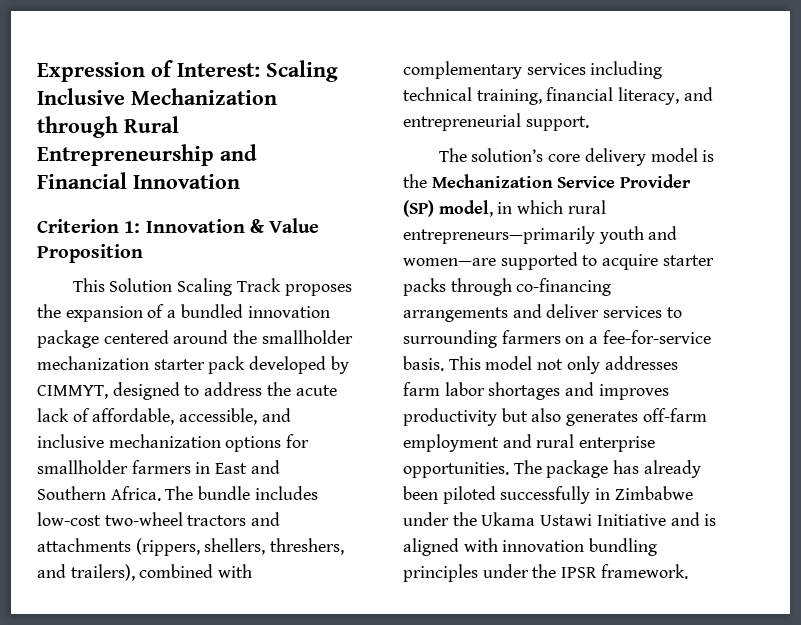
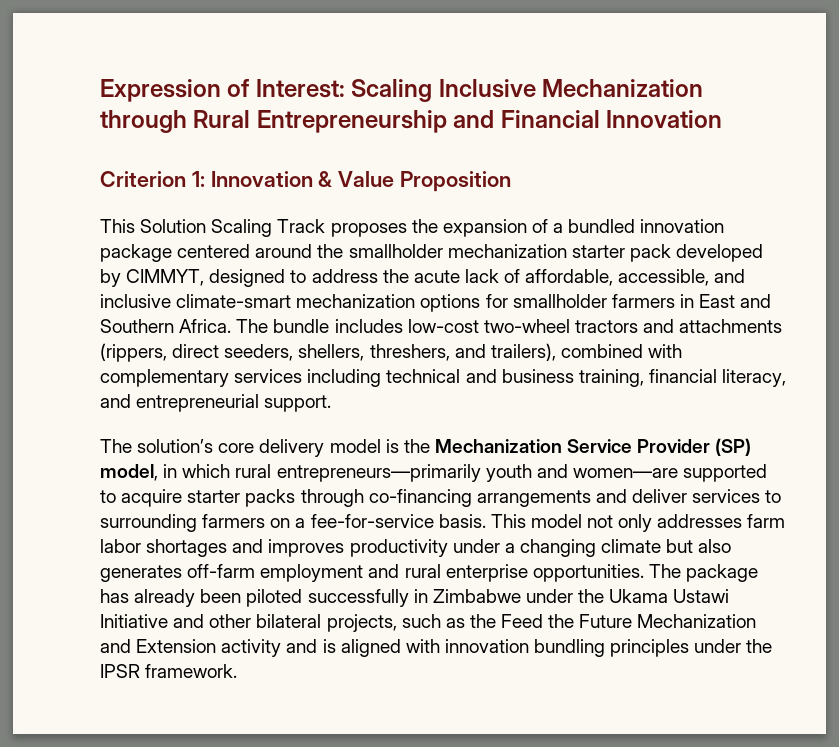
- This Solution Scaling Track proposes the expansion of a bundled innovation package centered around the smallholder mechanization starter pack developed by CIMMYT, designed to address the acute lack of affordable, accessible, and inclusive mechanization options for smallholder farmers in East and Southern Africa.
+ This Solution Scaling Track proposes the expansion of a bundled innovation package centered around the smallholder mechanization starter pack developed by CIMMYT, designed to address the acute lack of affordable, accessible, and inclusive climate-smart mechanization options for smallholder farmers in East and Southern Africa.
- The bundle includes low-cost two-wheel tractors and attachments (rippers, shellers, threshers, and trailers), combined with complementary services including technical training, financial literacy, and entrepreneurial support.
+ The bundle includes low-cost two-wheel tractors and attachments (rippers, direct seeders, shellers, threshers, and trailers), combined with complementary services including technical and business training, financial literacy, and entrepreneurial support.
- This model not only addresses farm labor shortages and improves productivity but also generates off-farm employment and rural enterprise opportunities.
+ This model not only addresses farm labor shortages and improves productivity under a changing climate but also generates off-farm employment and rural enterprise opportunities.
- The package has already been piloted successfully in Zimbabwe under the Ukama Ustawi Initiative and is aligned with innovation bundling principles under the IPSR framework.
+ The package has already been piloted successfully in Zimbabwe under the Ukama Ustawi Initiative and other bilateral projects, such as the Feed the Future Mechanization and Extension activity and is aligned with innovation bundling principles under the IPSR framework.

